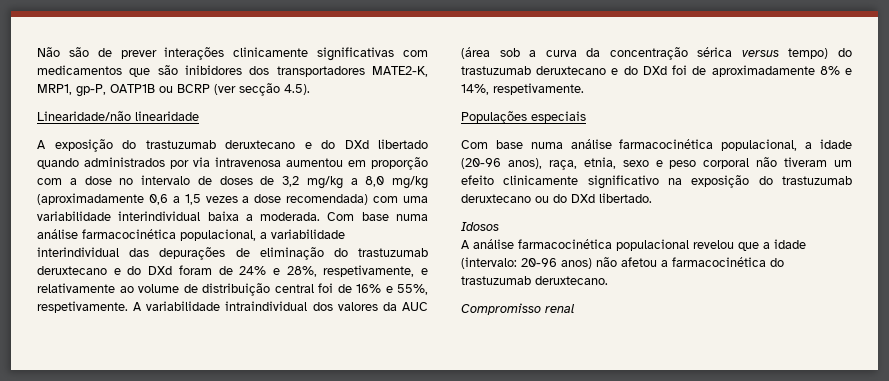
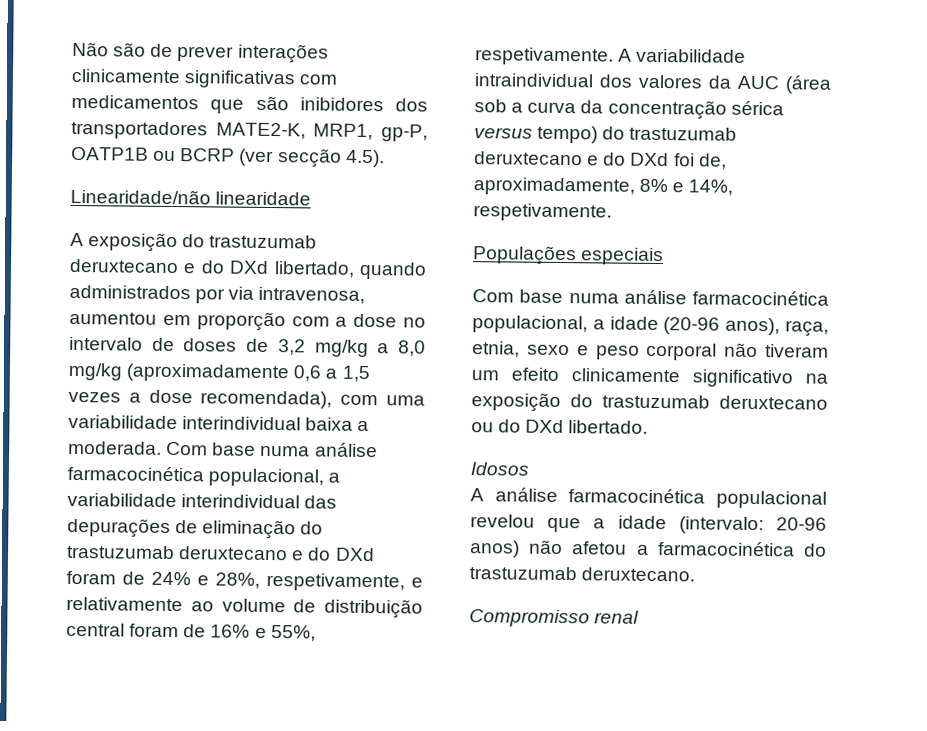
- A exposição do trastuzumab deruxtecano e do DXd libertado quando administrados por via intravenosa aumentou em proporção com a dose no intervalo de doses de 3,2 mg/kg a 8,0 mg/kg (aproximadamente 0,6 a 1,5 vezes a dose recomendada) com uma variabilidade interindividual baixa a moderada.
+ A exposição do trastuzumab deruxtecano e do DXd libertado, quando administrados por via intravenosa, aumentou em proporção com a dose no intervalo de doses de 3,2 mg/kg a 8,0 mg/kg (aproximadamente 0,6 a 1,5 vezes a dose recomendada), com uma variabilidade interindividual baixa a moderada.
- Com base numa análise farmacocinética populacional, a variabilidade interindividual das depurações de eliminação do trastuzumab deruxtecano e do DXd foram de 24% e 28%, respetivamente, e relativamente ao volume de distribuição central foi de 16% e 55%, respetivamente.
+ Com base numa análise farmacocinética populacional, a variabilidade interindividual das depurações de eliminação do trastuzumab deruxtecano e do DXd foram de 24% e 28%, respetivamente, e relativamente ao volume de distribuição central foram de 16% e 55%, respetivamente.
- A variabilidade intraindividual dos valores da AUC (área sob a curva da concentração sérica versus tempo) do trastuzumab deruxtecano e do DXd foi de aproximadamente 8% e 14%, respetivamente.
+ A variabilidade intraindividual dos valores da AUC (área sob a curva da concentração sérica versus tempo) do trastuzumab deruxtecano e do DXd foi de, aproximadamente, 8% e 14%, respetivamente.

